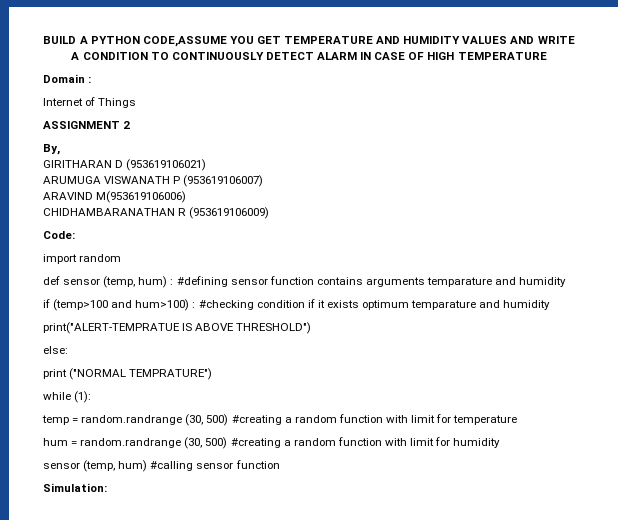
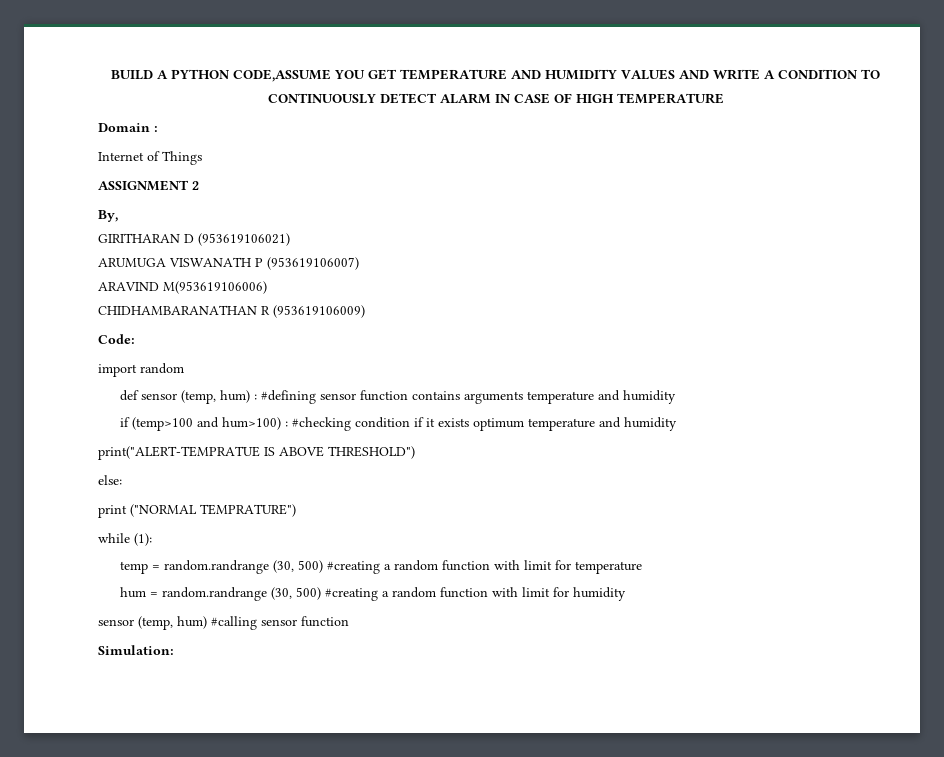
- def sensor (temp, hum) : #defining sensor function contains arguments temparature and humidity
+ def sensor (temp, hum) : #defining sensor function contains arguments temperature and humidity
- if (temp>100 and hum>100) : #checking condition if it exists optimum temparature and humidity
+ if (temp>100 and hum>100) : #checking condition if it exists optimum temperature and humidity

